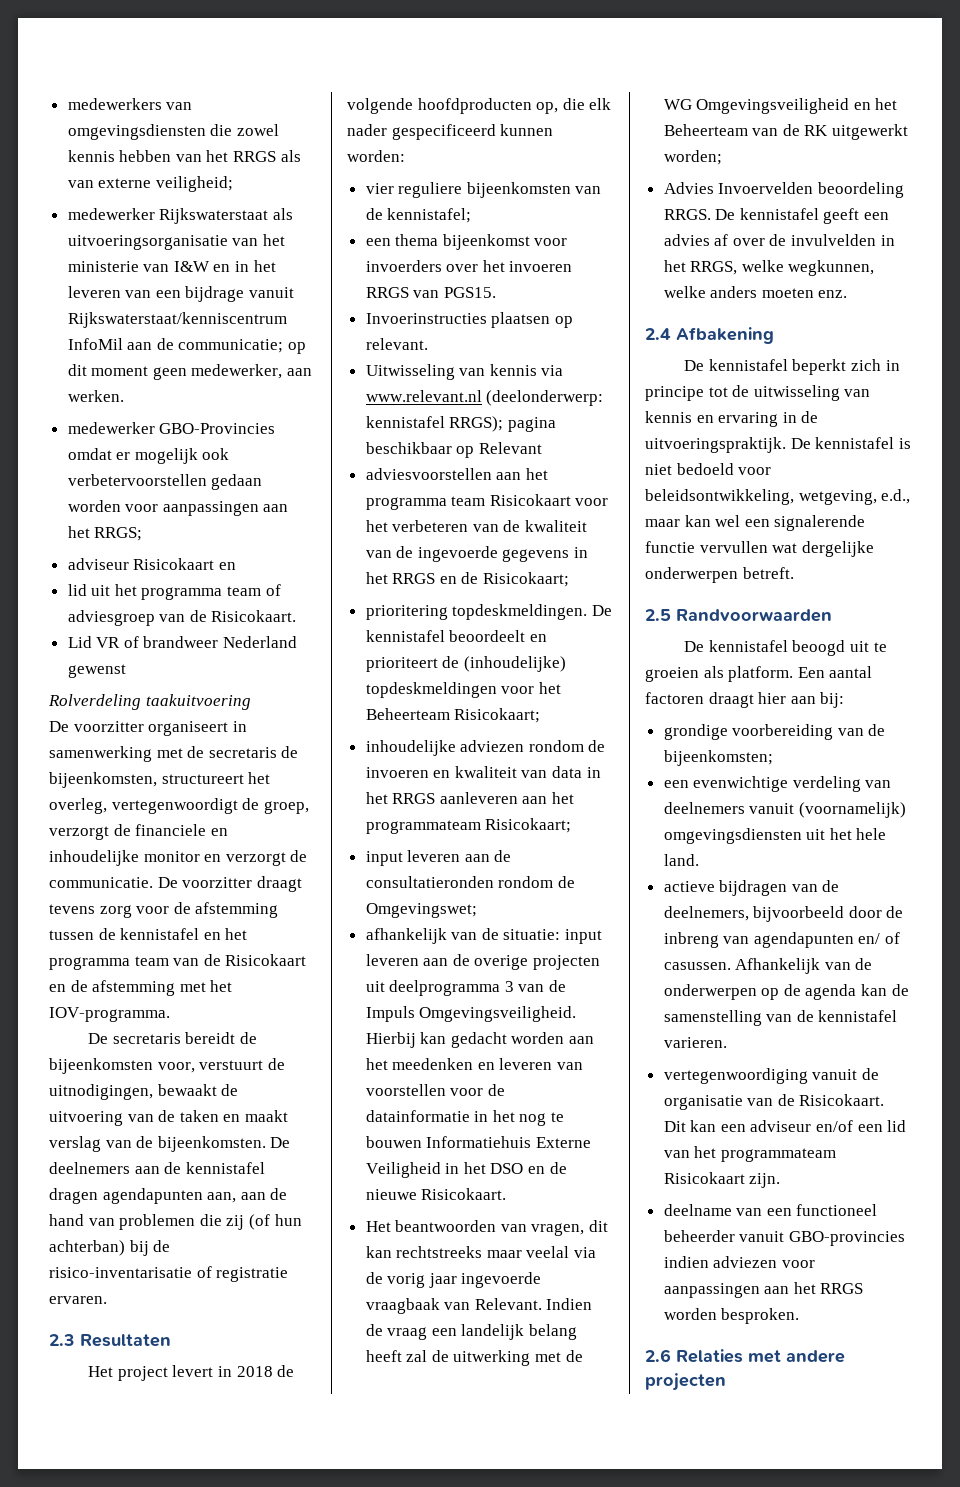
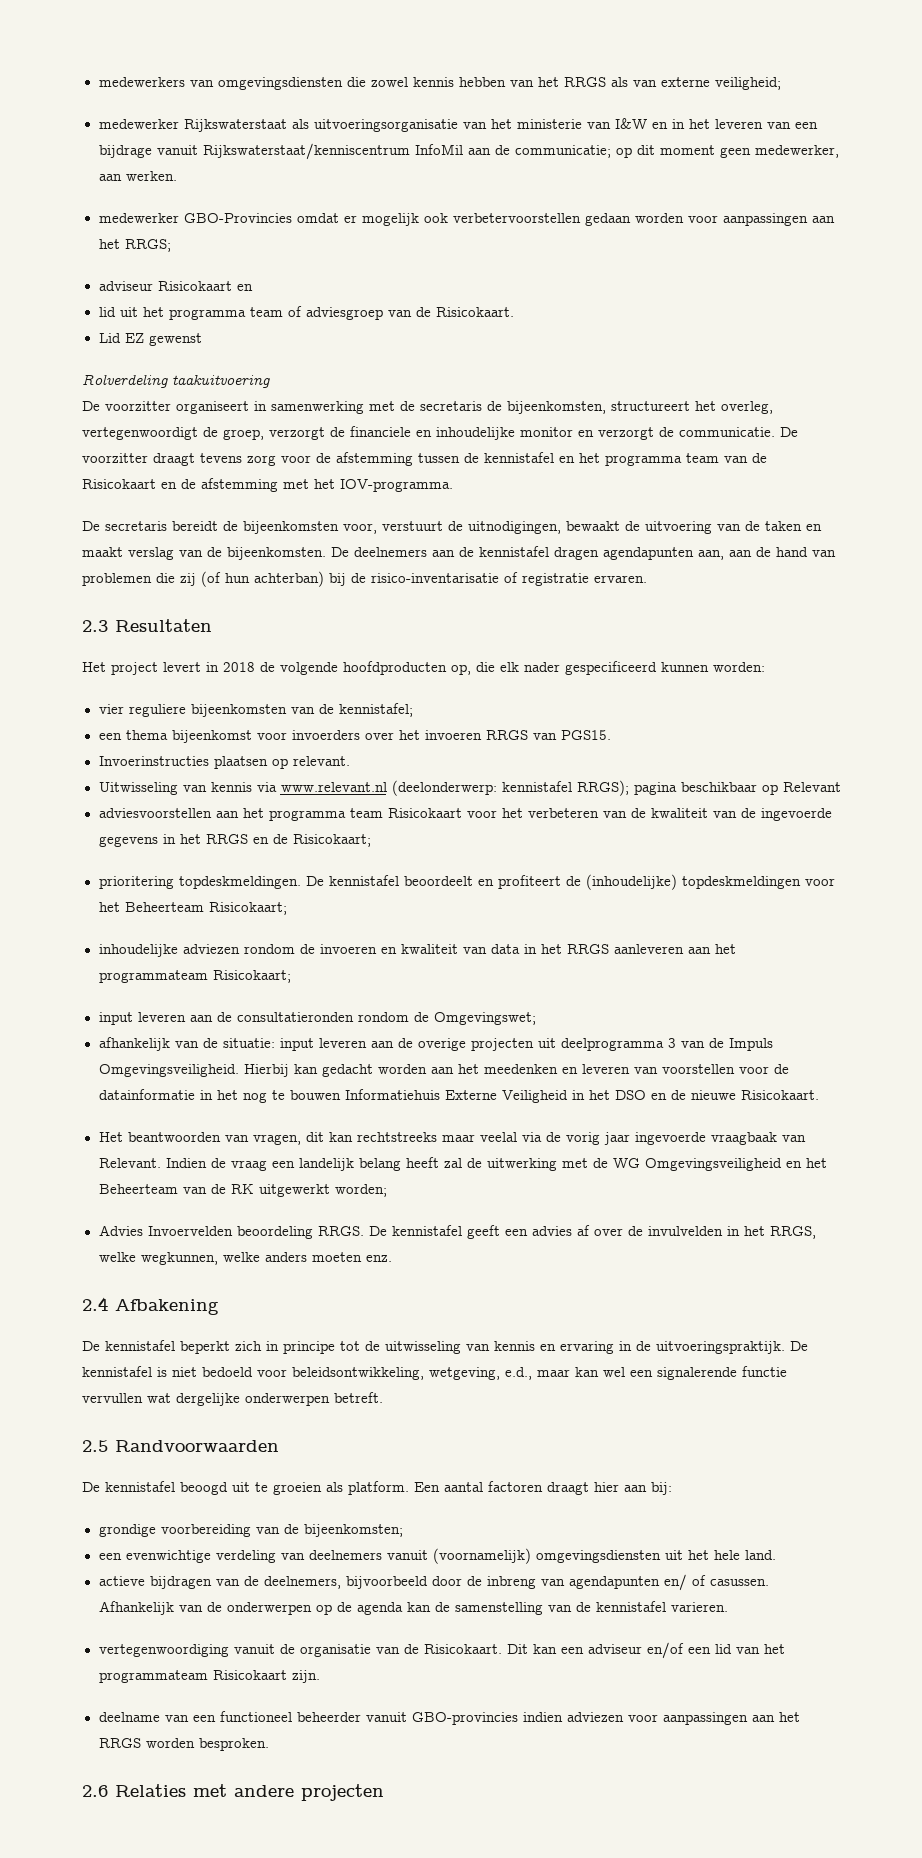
- Lid VR of brandweer Nederland gewenst
+ Lid EZ gewenst
- De kennistafel beoordeelt en prioriteert de (inhoudelijke) topdeskmeldingen voor het Beheerteam Risicokaart;
+ De kennistafel beoordeelt en profiteert de (inhoudelijke) topdeskmeldingen voor het Beheerteam Risicokaart;

